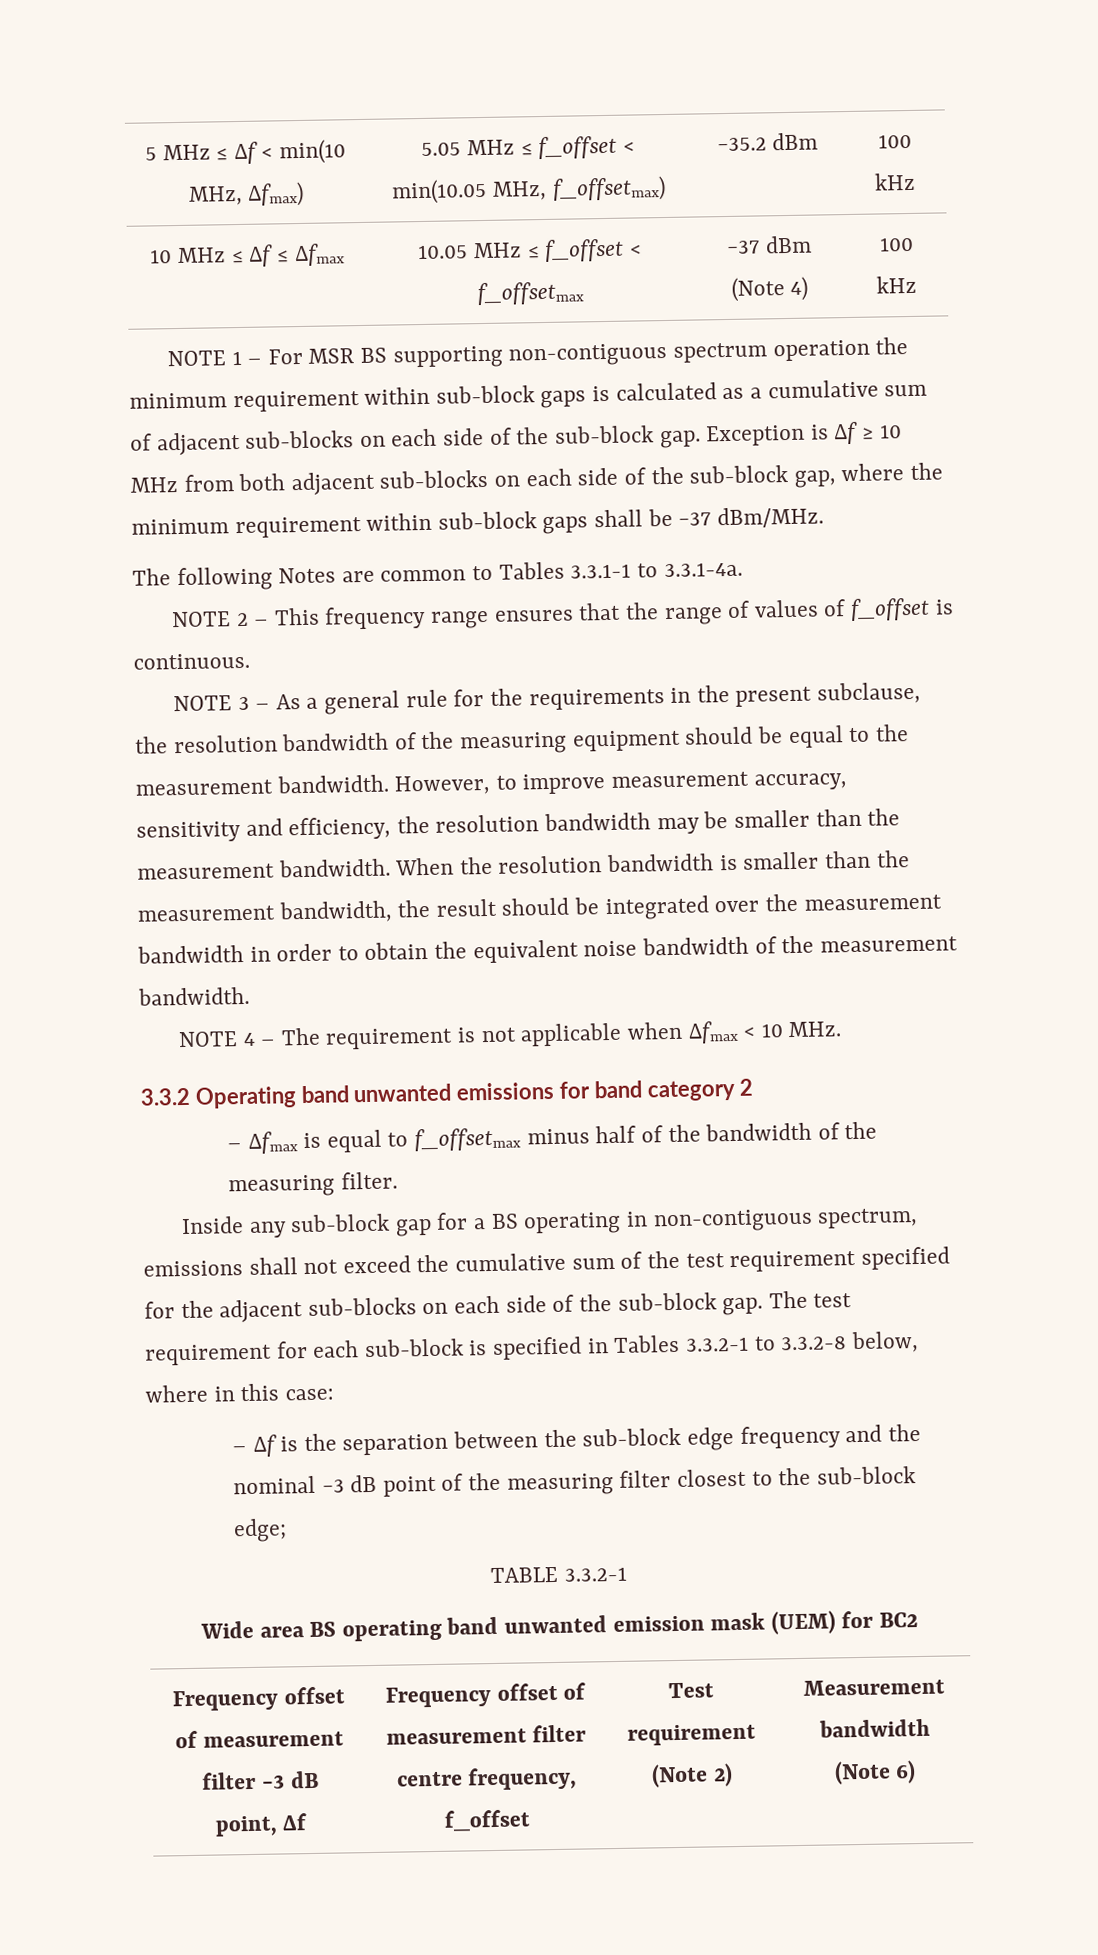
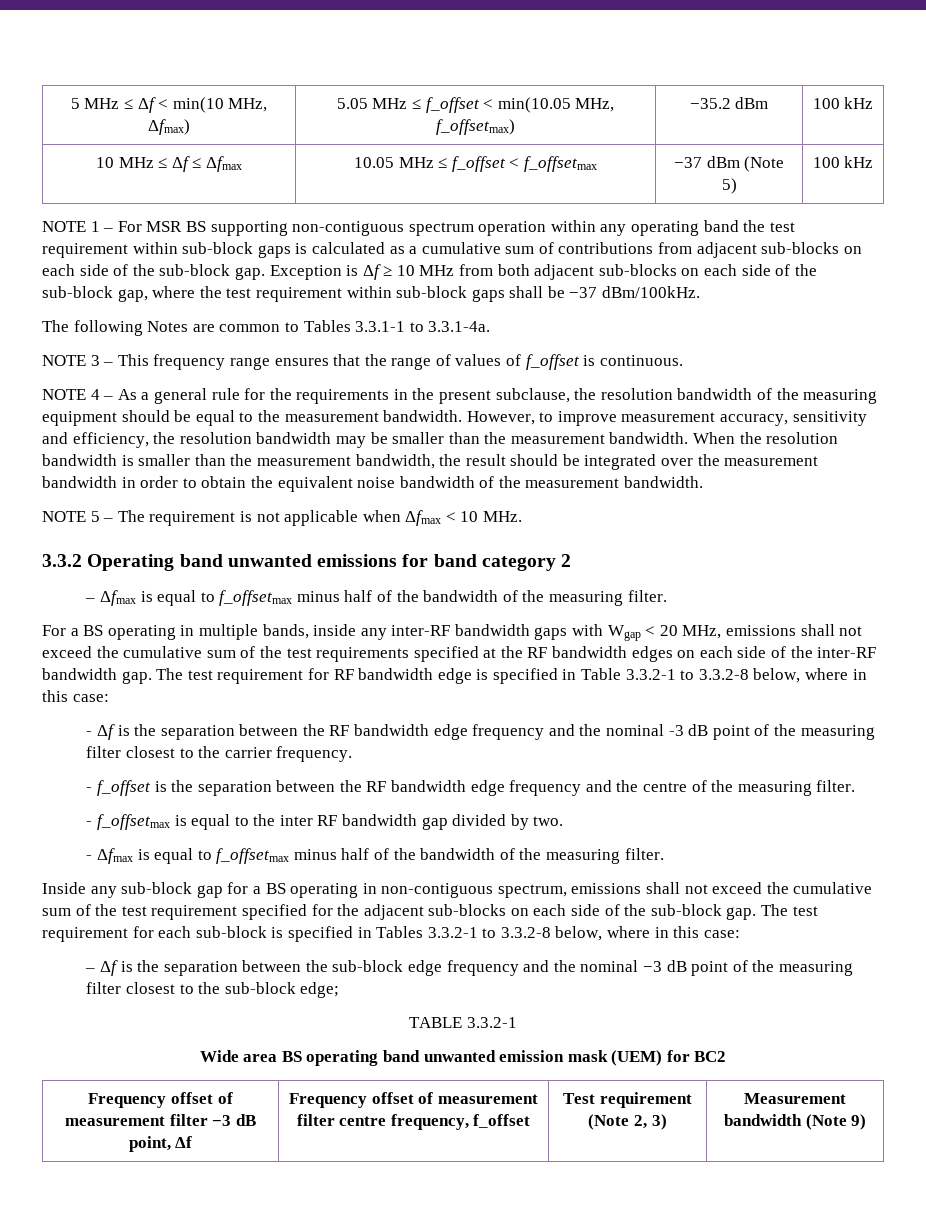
- 10 MHz ≤ Δf ≤ Δfmax | 10.05 MHz ≤ f_offset < f_offsetmax | −37 dBm (Note 4) | 100 kHz
+ 10 MHz ≤ Δf ≤ Δfmax | 10.05 MHz ≤ f_offset < f_offsetmax | −37 dBm (Note 5) | 100 kHz
- NOTE 1 – For MSR BS supporting non-contiguous spectrum operation the minimum requirement within sub-block gaps is calculated as a cumulative sum of adjacent sub-blocks on each side of the sub-block gap.
+ NOTE 1 – For MSR BS supporting non-contiguous spectrum operation within any operating band the test requirement within sub-block gaps is calculated as a cumulative sum of contributions from adjacent sub-blocks on each side of the sub-block gap.
- Exception is Δf ≥ 10 MHz from both adjacent sub-blocks on each side of the sub-block gap, where the minimum requirement within sub-block gaps shall be −37 dBm/MHz.
+ Exception is Δf ≥ 10 MHz from both adjacent sub-blocks on each side of the sub-block gap, where the test requirement within sub-block gaps shall be −37 dBm/100kHz.
- NOTE 2 – This frequency range ensures that the range of values of f_offset is continuous.
+ NOTE 3 – This frequency range ensures that the range of values of f_offset is continuous.
- NOTE 3 – As a general rule for the requirements in the present subclause, the resolution bandwidth of the measuring equipment should be equal to the measurement bandwidth.
+ NOTE 4 – As a general rule for the requirements in the present subclause, the resolution bandwidth of the measuring equipment should be equal to the measurement bandwidth.
- NOTE 4 – The requirement is not applicable when Δfmax < 10 MHz.
+ NOTE 5 – The requirement is not applicable when Δfmax < 10 MHz.
+ For a BS operating in multiple bands, inside any inter-RF bandwidth gaps with Wgap < 20 MHz, emissions shall not exceed the cumulative sum of the test requirements specified at the RF bandwidth edges on each side of the inter-RF bandwidth gap. The test requirement for RF bandwidth edge is specified in Table 3.3.2-1 to 3.3.2-8 below, where in this case:
+ - Δf is the separation between the RF bandwidth edge frequency and the nominal -3 dB point of the measuring filter closest to the carrier frequency.
+ - f_offset is the separation between the RF bandwidth edge frequency and the centre of the measuring filter.
+ - f_offsetmax is equal to the inter RF bandwidth gap divided by two.
+ - Δfmax is equal to f_offsetmax minus half of the bandwidth of the measuring filter.
- Frequency offset of measurement filter −3 dB point, Δf | Frequency offset of measurement filter centre frequency, f_offset | Test requirement (Note 2) | Measurement bandwidth (Note 6)
+ Frequency offset of measurement filter −3 dB point, Δf | Frequency offset of measurement filter centre frequency, f_offset | Test requirement (Note 2, 3) | Measurement bandwidth (Note 9)

